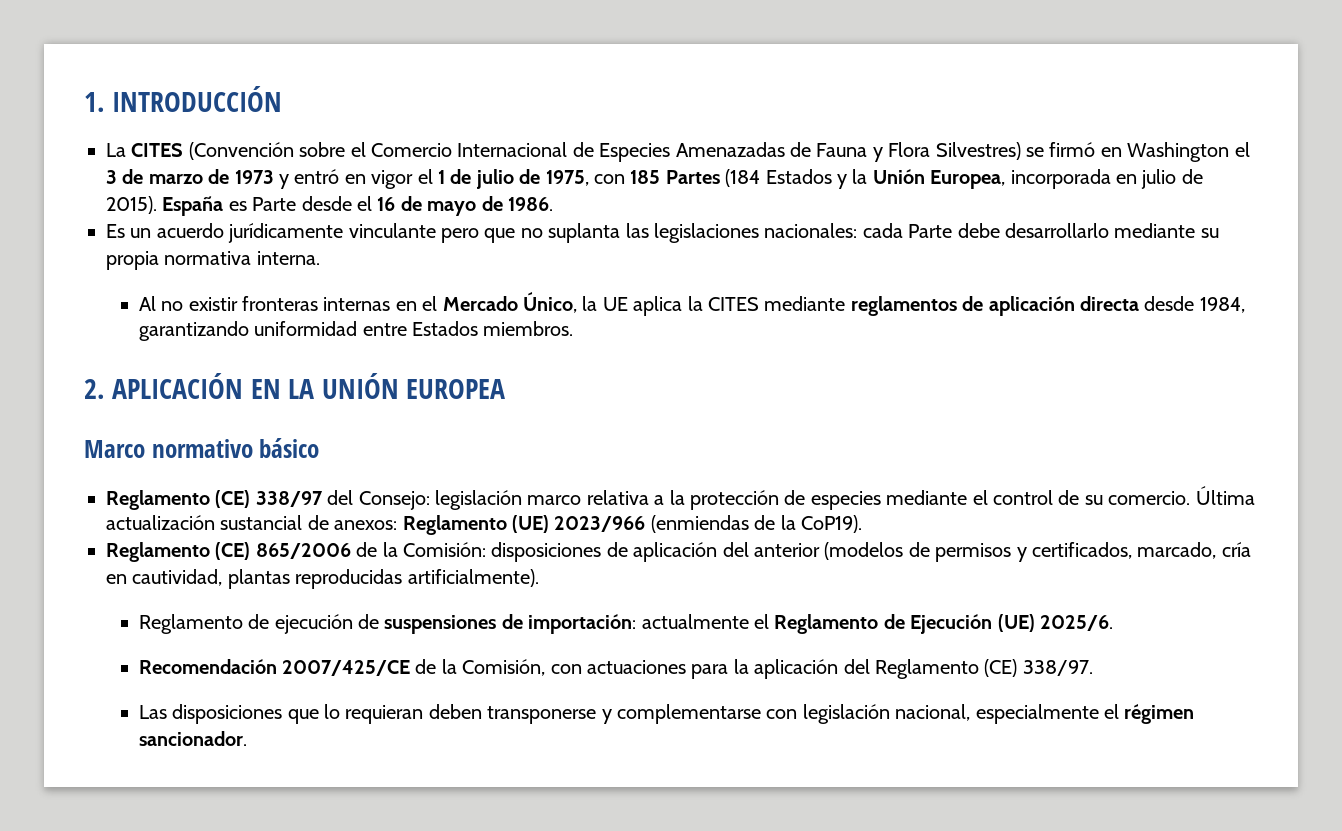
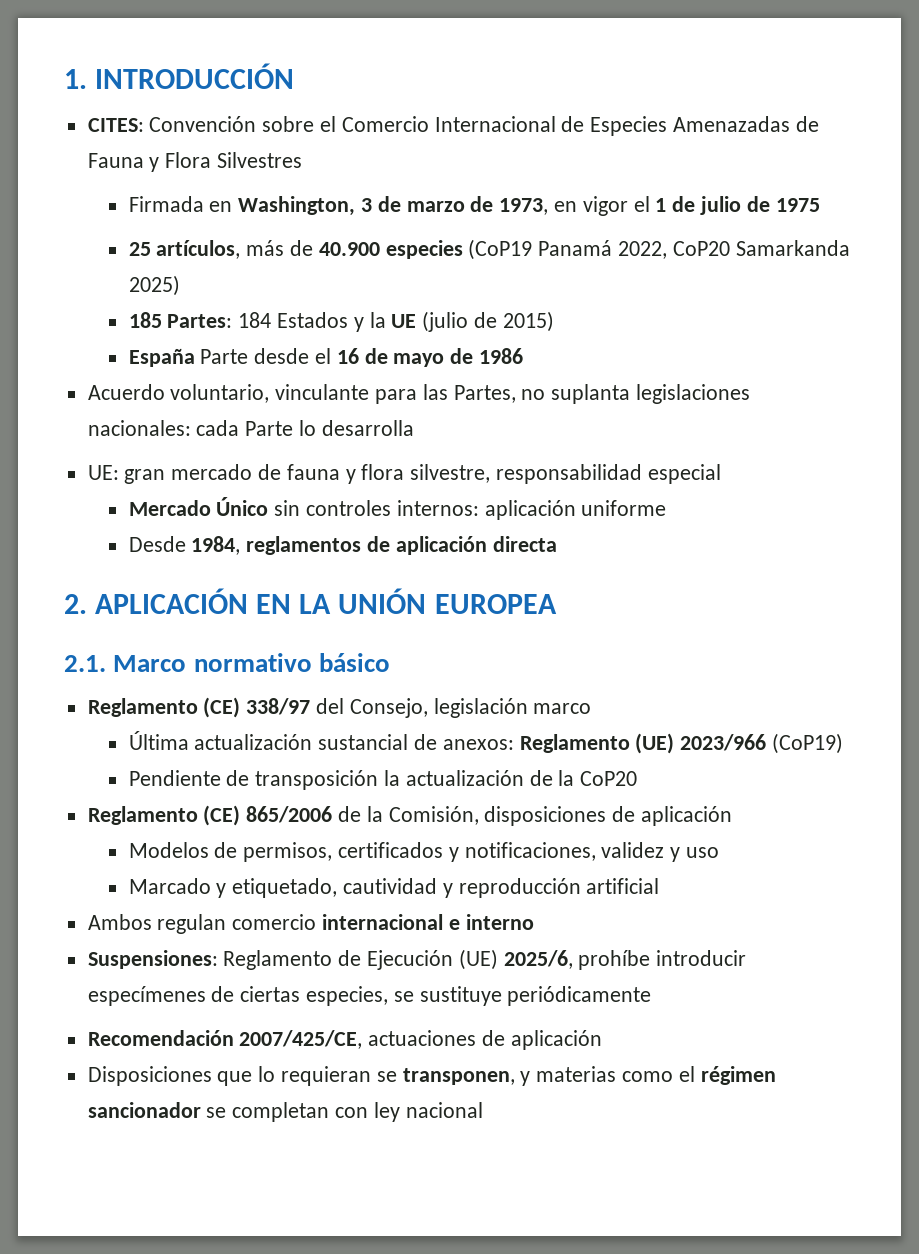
- La CITES (Convención sobre el Comercio Internacional de Especies Amenazadas de Fauna y Flora Silvestres) se firmó en Washington el 3 de marzo de 1973 y entró en vigor el 1 de julio de 1975, con 185 Partes (184 Estados y la Unión Europea, incorporada en julio de 2015). España es Parte desde el 16 de mayo de 1986.
- Es un acuerdo jurídicamente vinculante pero que no suplanta las legislaciones nacionales: cada Parte debe desarrollarlo mediante su propia normativa interna.
- Al no existir fronteras internas en el Mercado Único, la UE aplica la CITES mediante reglamentos de aplicación directa desde 1984, garantizando uniformidad entre Estados miembros.
+ CITES: Convención sobre el Comercio Internacional de Especies Amenazadas de Fauna y Flora Silvestres
+ Firmada en Washington, 3 de marzo de 1973, en vigor el 1 de julio de 1975
+ 25 artículos, más de 40.900 especies (CoP19 Panamá 2022, CoP20 Samarkanda 2025)
+ 185 Partes: 184 Estados y la UE (julio de 2015)
+ España Parte desde el 16 de mayo de 1986
+ Acuerdo voluntario, vinculante para las Partes, no suplanta legislaciones nacionales: cada Parte lo desarrolla
+ UE: gran mercado de fauna y flora silvestre, responsabilidad especial
+ Mercado Único sin controles internos: aplicación uniforme
+ Desde 1984, reglamentos de aplicación directa
- Marco normativo básico
+ 2.1. Marco normativo básico
- Reglamento (CE) 338/97 del Consejo: legislación marco relativa a la protección de especies mediante el control de su comercio. Última actualización sustancial de anexos: Reglamento (UE) 2023/966 (enmiendas de la CoP19).
+ Reglamento (CE) 338/97 del Consejo, legislación marco
+ Última actualización sustancial de anexos: Reglamento (UE) 2023/966 (CoP19)
+ Pendiente de transposición la actualización de la CoP20
- Reglamento (CE) 865/2006 de la Comisión: disposiciones de aplicación del anterior (modelos de permisos y certificados, marcado, cría en cautividad, plantas reproducidas artificialmente).
- Reglamento de ejecución de suspensiones de importación: actualmente el Reglamento de Ejecución (UE) 2025/6.
- Recomendación 2007/425/CE de la Comisión, con actuaciones para la aplicación del Reglamento (CE) 338/97.
- Las disposiciones que lo requieran deben transponerse y complementarse con legislación nacional, especialmente el régimen sancionador.
+ Reglamento (CE) 865/2006 de la Comisión, disposiciones de aplicación
+ Modelos de permisos, certificados y notificaciones, validez y uso
+ Marcado y etiquetado, cautividad y reproducción artificial
+ Ambos regulan comercio internacional e interno
+ Suspensiones: Reglamento de Ejecución (UE) 2025/6, prohíbe introducir especímenes de ciertas especies, se sustituye periódicamente
+ Recomendación 2007/425/CE, actuaciones de aplicación
+ Disposiciones que lo requieran se transponen, y materias como el régimen sancionador se completan con ley nacional

